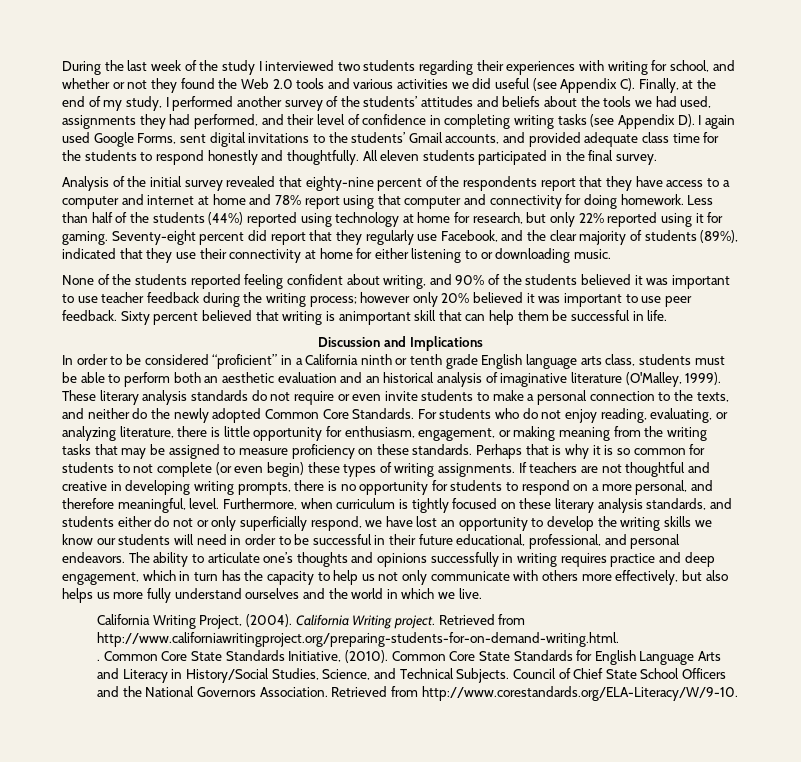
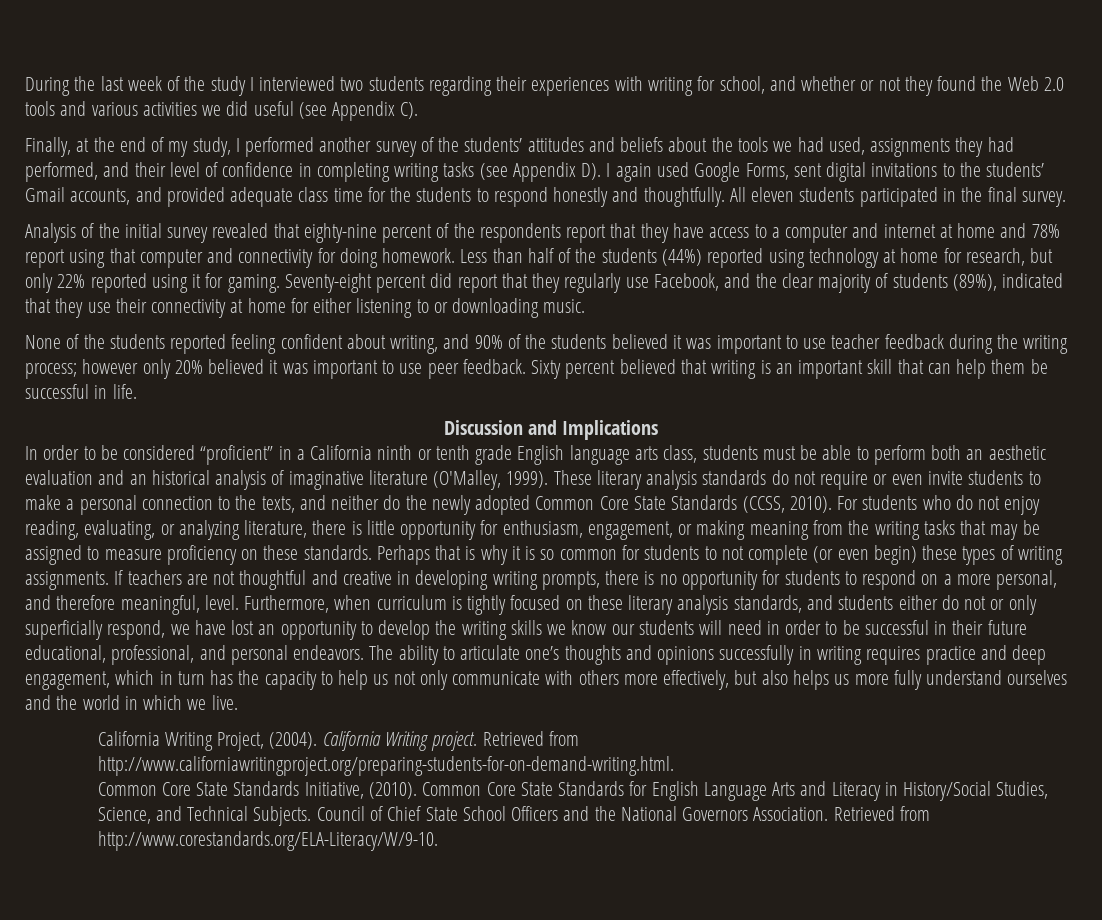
- During the last week of the study I interviewed two students regarding their experiences with writing for school, and whether or not they found the Web 2.0 tools and various activities we did useful (see Appendix C). Finally, at the end of my study, I performed another survey of the students’ attitudes and beliefs about the tools we had used, assignments they had performed, and their level of confidence in completing writing tasks (see Appendix D). I again used Google Forms, sent digital invitations to the students’ Gmail accounts, and provided adequate class time for the students to respond honestly and thoughtfully.
+ During the last week of the study I interviewed two students regarding their experiences with writing for school, and whether or not they found the Web 2.0 tools and various activities we did useful (see Appendix C).
+ Finally, at the end of my study, I performed another survey of the students’ attitudes and beliefs about the tools we had used, assignments they had performed, and their level of confidence in completing writing tasks (see Appendix D). I again used Google Forms, sent digital invitations to the students’ Gmail accounts, and provided adequate class time for the students to respond honestly and thoughtfully.
- Sixty percent believed that writing is animportant skill that can help them be successful in life.
+ Sixty percent believed that writing is an important skill that can help them be successful in life.
- These literary analysis standards do not require or even invite students to make a personal connection to the texts, and neither do the newly adopted Common Core Standards.
+ These literary analysis standards do not require or even invite students to make a personal connection to the texts, and neither do the newly adopted Common Core State Standards (CCSS, 2010).
- .

